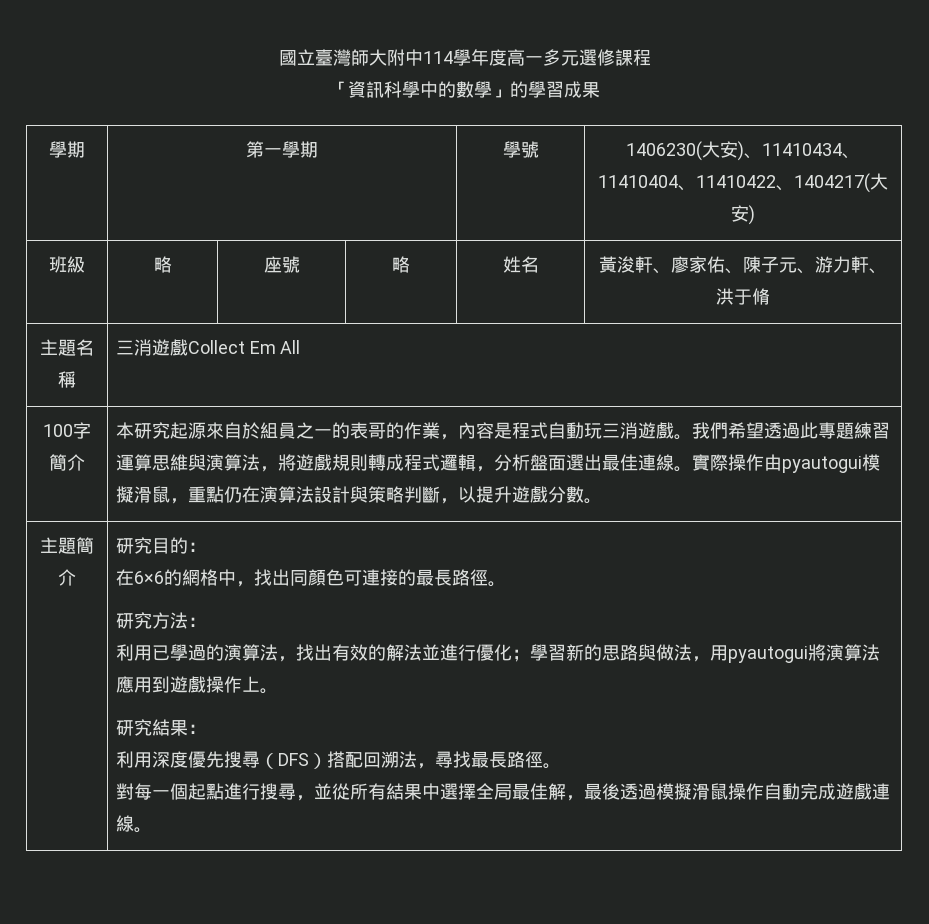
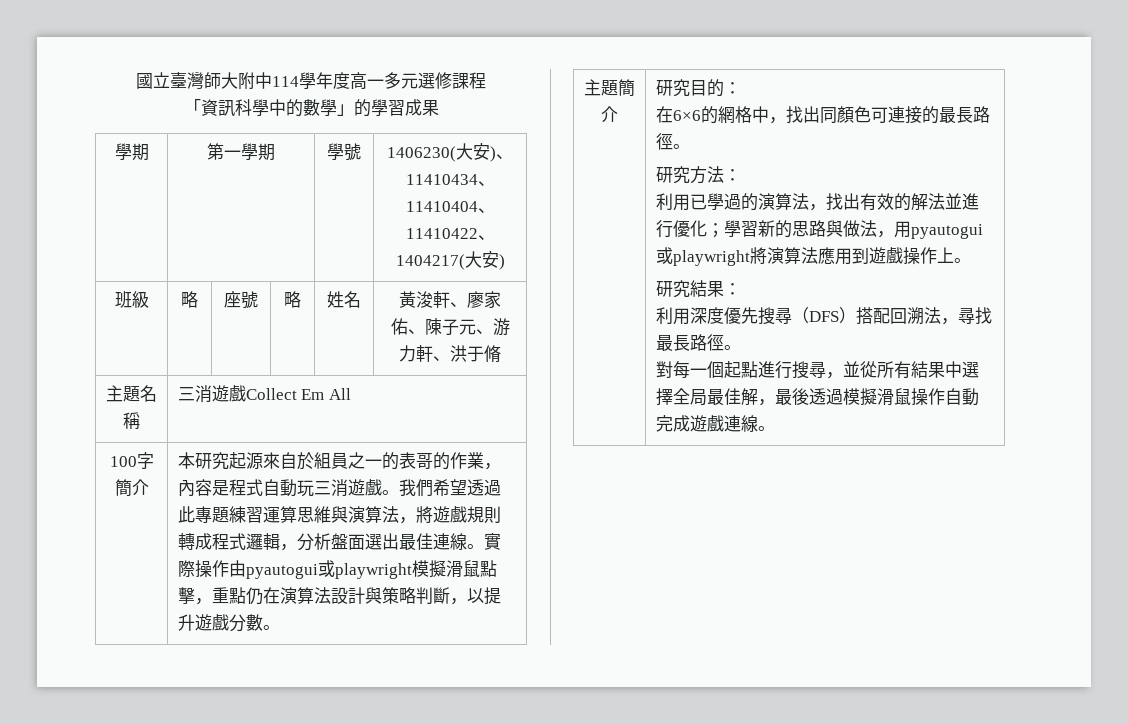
- 實際操作由pyautogui模擬滑鼠，重點仍在演算法設計與策略判斷，以提升遊戲分數。
+ 實際操作由pyautogui或playwright模擬滑鼠點擊，重點仍在演算法設計與策略判斷，以提升遊戲分數。
- 利用已學過的演算法，找出有效的解法並進行優化；學習新的思路與做法，用pyautogui將演算法應用到遊戲操作上。
+ 利用已學過的演算法，找出有效的解法並進行優化；學習新的思路與做法，用pyautogui或playwright將演算法應用到遊戲操作上。

